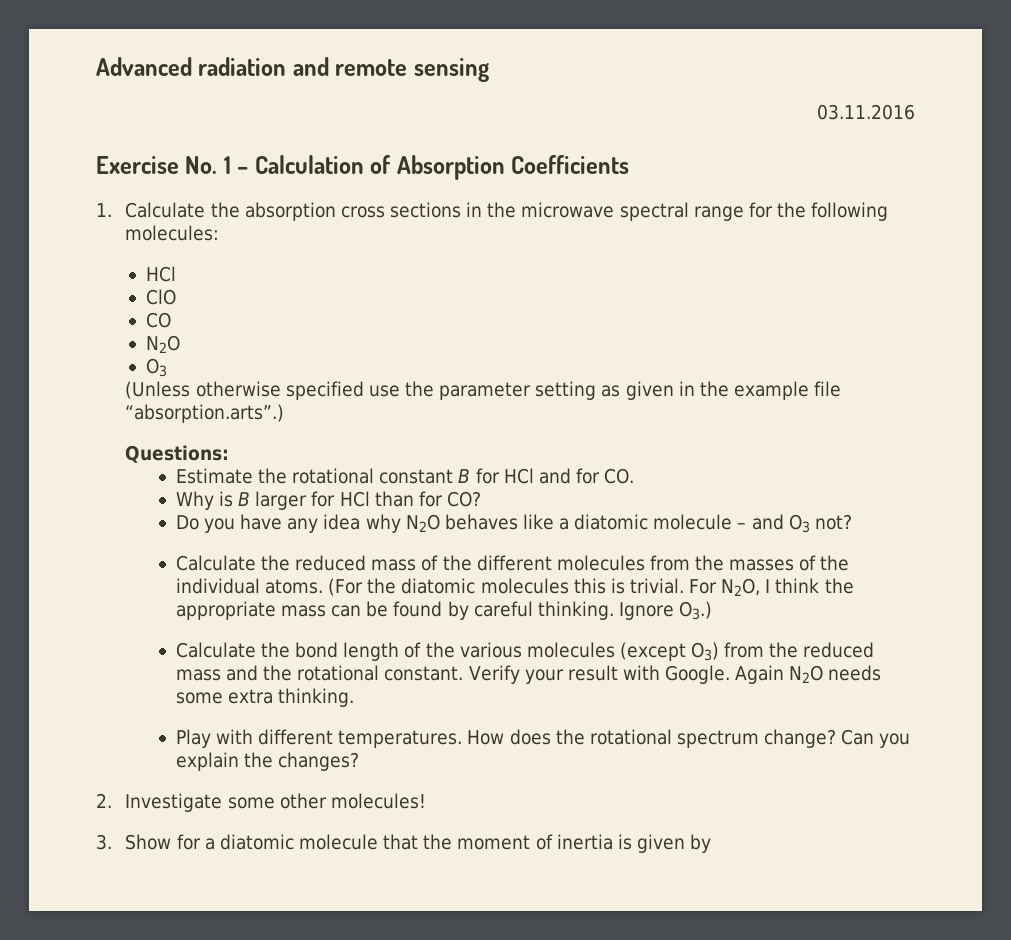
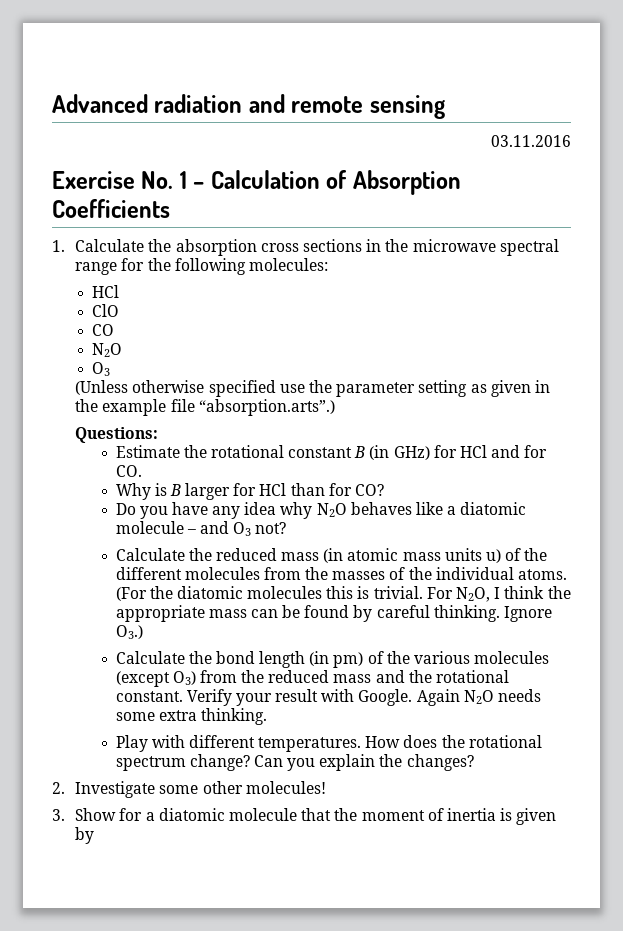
- Estimate the rotational constant B for HCl and for CO.
+ Estimate the rotational constant B (in GHz) for HCl and for CO.
- Calculate the reduced mass of the different molecules from the masses of the individual atoms.
+ Calculate the reduced mass (in atomic mass units u) of the different molecules from the masses of the individual atoms.
- Calculate the bond length of the various molecules (except O3) from the reduced mass and the rotational constant.
+ Calculate the bond length (in pm) of the various molecules (except O3) from the reduced mass and the rotational constant.

